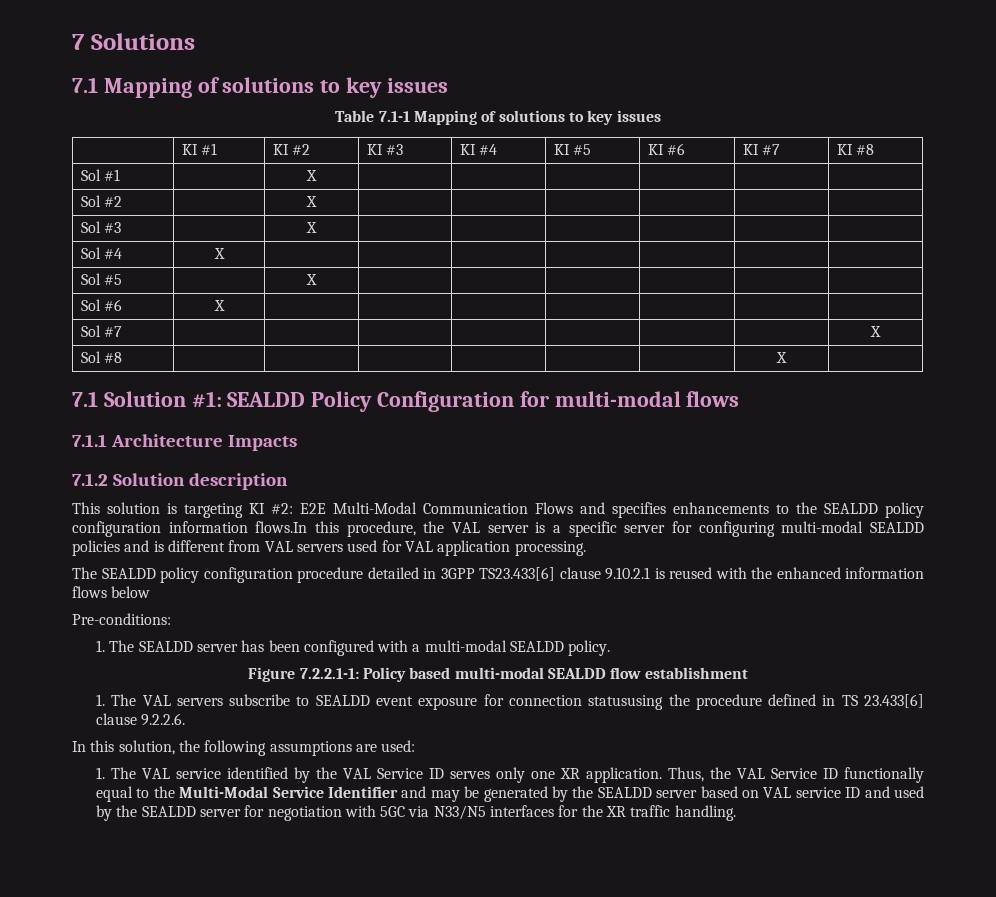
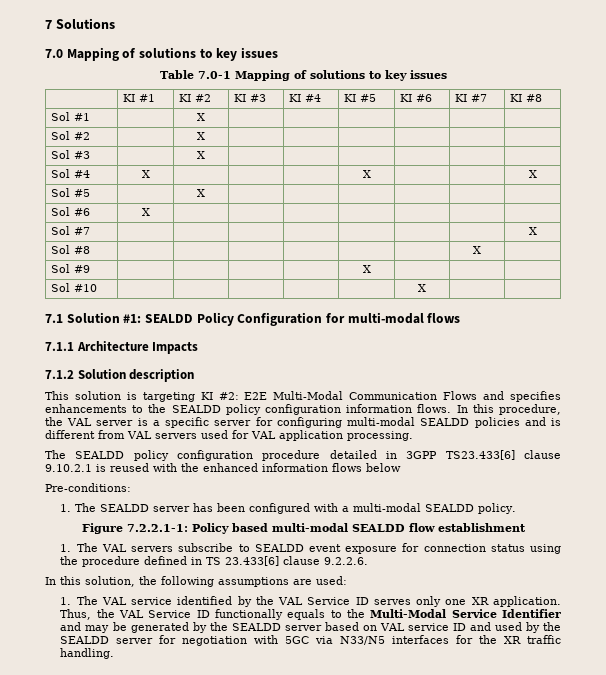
- 7.1 Mapping of solutions to key issues
+ 7.0 Mapping of solutions to key issues
- Table 7.1-1 Mapping of solutions to key issues
+ Table 7.0-1 Mapping of solutions to key issues
- Sol #4 | X | | | | | | |
+ Sol #4 | X | | | | X | | | X
+ Sol #9 | | | | | X | | |
+ Sol #10 | | | | | | X | |
- This solution is targeting KI #2: E2E Multi-Modal Communication Flows and specifies enhancements to the SEALDD policy configuration information flows.In this procedure, the VAL server is a specific server for configuring multi-modal SEALDD policies and is different from VAL servers used for VAL application processing.
+ This solution is targeting KI #2: E2E Multi-Modal Communication Flows and specifies enhancements to the SEALDD policy configuration information flows. In this procedure, the VAL server is a specific server for configuring multi-modal SEALDD policies and is different from VAL servers used for VAL application processing.
- 1. The VAL servers subscribe to SEALDD event exposure for connection statususing the procedure defined in TS 23.433[6] clause 9.2.2.6.
+ 1. The VAL servers subscribe to SEALDD event exposure for connection status using the procedure defined in TS 23.433[6] clause 9.2.2.6.
- Thus, the VAL Service ID functionally equal to the Multi-Modal Service Identifier and may be generated by the SEALDD server based on VAL service ID and used by the SEALDD server for negotiation with 5GC via N33/N5 interfaces for the XR traffic handling.
+ Thus, the VAL Service ID functionally equals to the Multi-Modal Service Identifier and may be generated by the SEALDD server based on VAL service ID and used by the SEALDD server for negotiation with 5GC via N33/N5 interfaces for the XR traffic handling.

